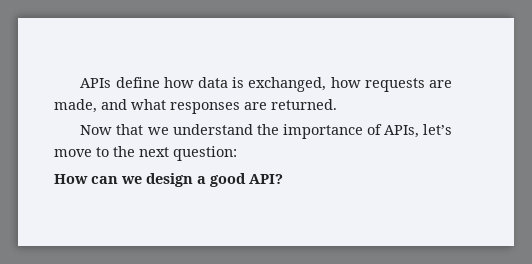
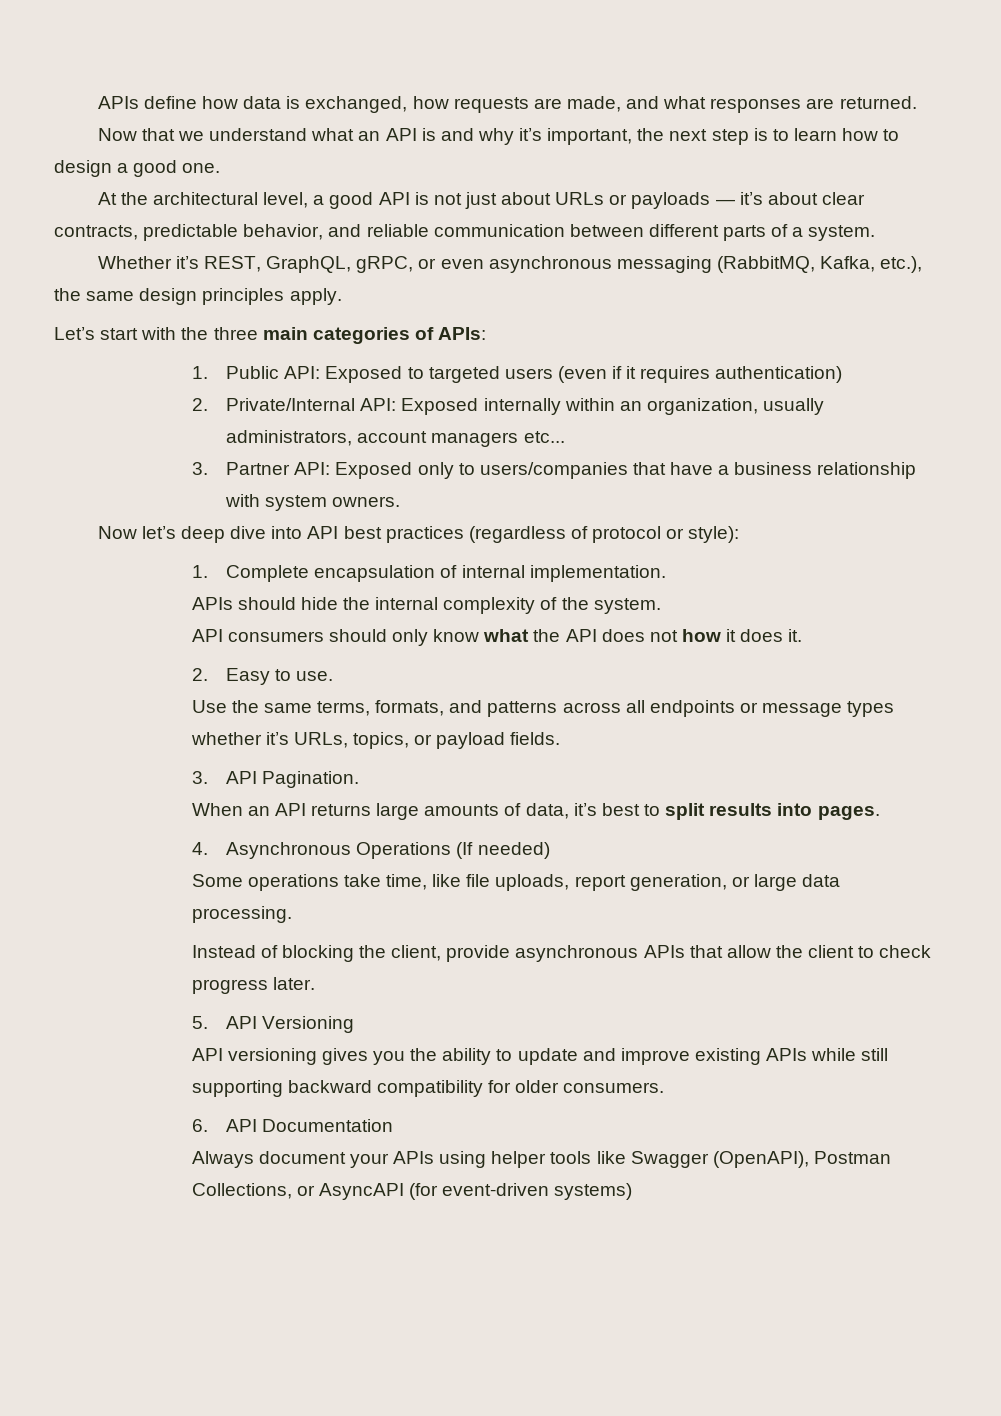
- Now that we understand the importance of APIs, let’s move to the next question:
- How can we design a good API?
+ Now that we understand what an API is and why it’s important, the next step is to learn how to design a good one.
+ At the architectural level, a good API is not just about URLs or payloads — it’s about clear contracts, predictable behavior, and reliable communication between different parts of a system.
+ Whether it’s REST, GraphQL, gRPC, or even asynchronous messaging (RabbitMQ, Kafka, etc.), the same design principles apply.
+ Let’s start with the three main categories of APIs:
+ 1. Public API: Exposed to targeted users (even if it requires authentication)
+ 2. Private/Internal API: Exposed internally within an organization, usually administrators, account managers etc...
+ 3. Partner API: Exposed only to users/companies that have a business relationship with system owners.
+ Now let’s deep dive into API best practices (regardless of protocol or style):
+ 1. Complete encapsulation of internal implementation.
+ APIs should hide the internal complexity of the system.
+ API consumers should only know what the API does not how it does it.
+ 2. Easy to use.
+ Use the same terms, formats, and patterns across all endpoints or message types whether it’s URLs, topics, or payload fields.
+ 3. API Pagination.
+ When an API returns large amounts of data, it’s best to split results into pages.
+ 4. Asynchronous Operations (If needed)
+ Some operations take time, like file uploads, report generation, or large data processing.
+ Instead of blocking the client, provide asynchronous APIs that allow the client to check progress later.
+ 5. API Versioning
+ API versioning gives you the ability to update and improve existing APIs while still supporting backward compatibility for older consumers.
+ 6. API Documentation
+ Always document your APIs using helper tools like Swagger (OpenAPI), Postman Collections, or AsyncAPI (for event-driven systems)

